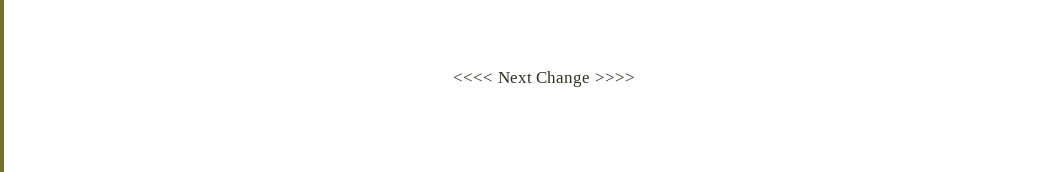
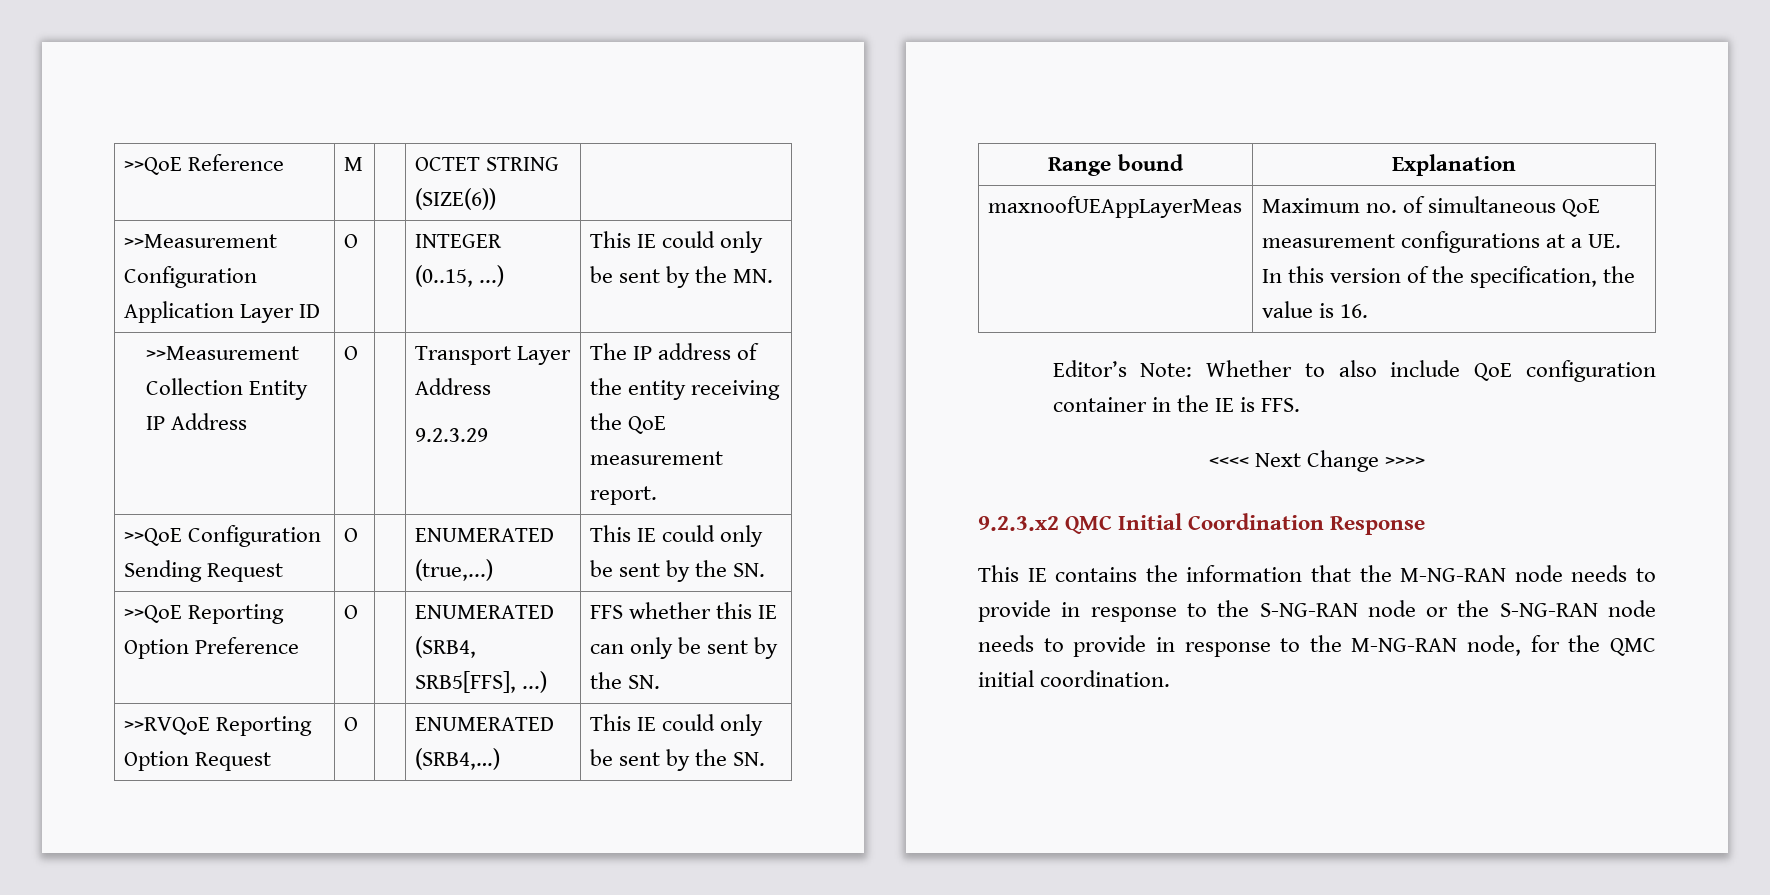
+ >>QoE Reference | M | | OCTET STRING (SIZE(6)) |
+ >>Measurement Configuration Application Layer ID | O | | INTEGER
+ (0..15, ...) | This IE could only be sent by the MN.
+ >>Measurement Collection Entity IP Address | O | | Transport Layer Address
+ 9.2.3.29 | The IP address of the entity receiving the QoE measurement report.
+ >>QoE Configuration Sending Request | O | | ENUMERATED (true,...) | This IE could only be sent by the SN.
+ >>QoE Reporting Option Preference | O | | ENUMERATED (SRB4, SRB5[FFS], ...) | FFS whether this IE can only be sent by the SN.
+ >>RVQoE Reporting Option Request | O | | ENUMERATED (SRB4,…) | This IE could only be sent by the SN.
+ Range bound | Explanation
+ maxnoofUEAppLayerMeas | Maximum no. of simultaneous QoE measurement configurations at a UE. In this version of the specification, the value is 16.
+ Editor’s Note: Whether to also include QoE configuration container in the IE is FFS.
  <<<< Next Change >>>>
+ 9.2.3.x2 QMC Initial Coordination Response
+ This IE contains the information that the M-NG-RAN node needs to provide in response to the S-NG-RAN node or the S-NG-RAN node needs to provide in response to the M-NG-RAN node, for the QMC initial coordination.

